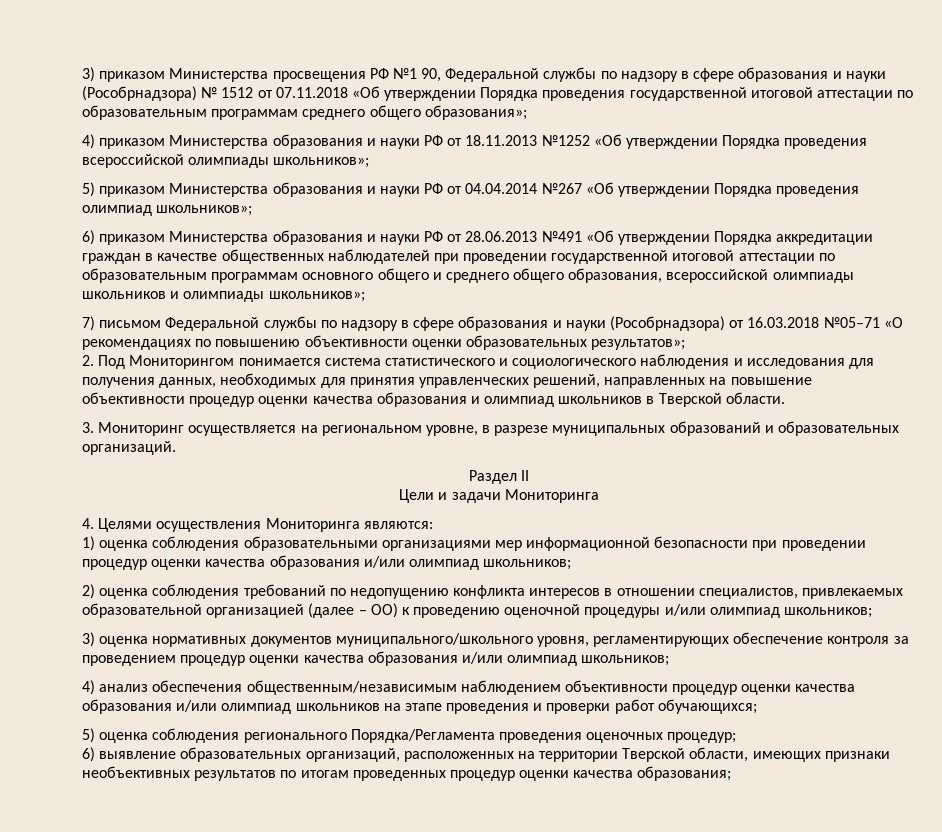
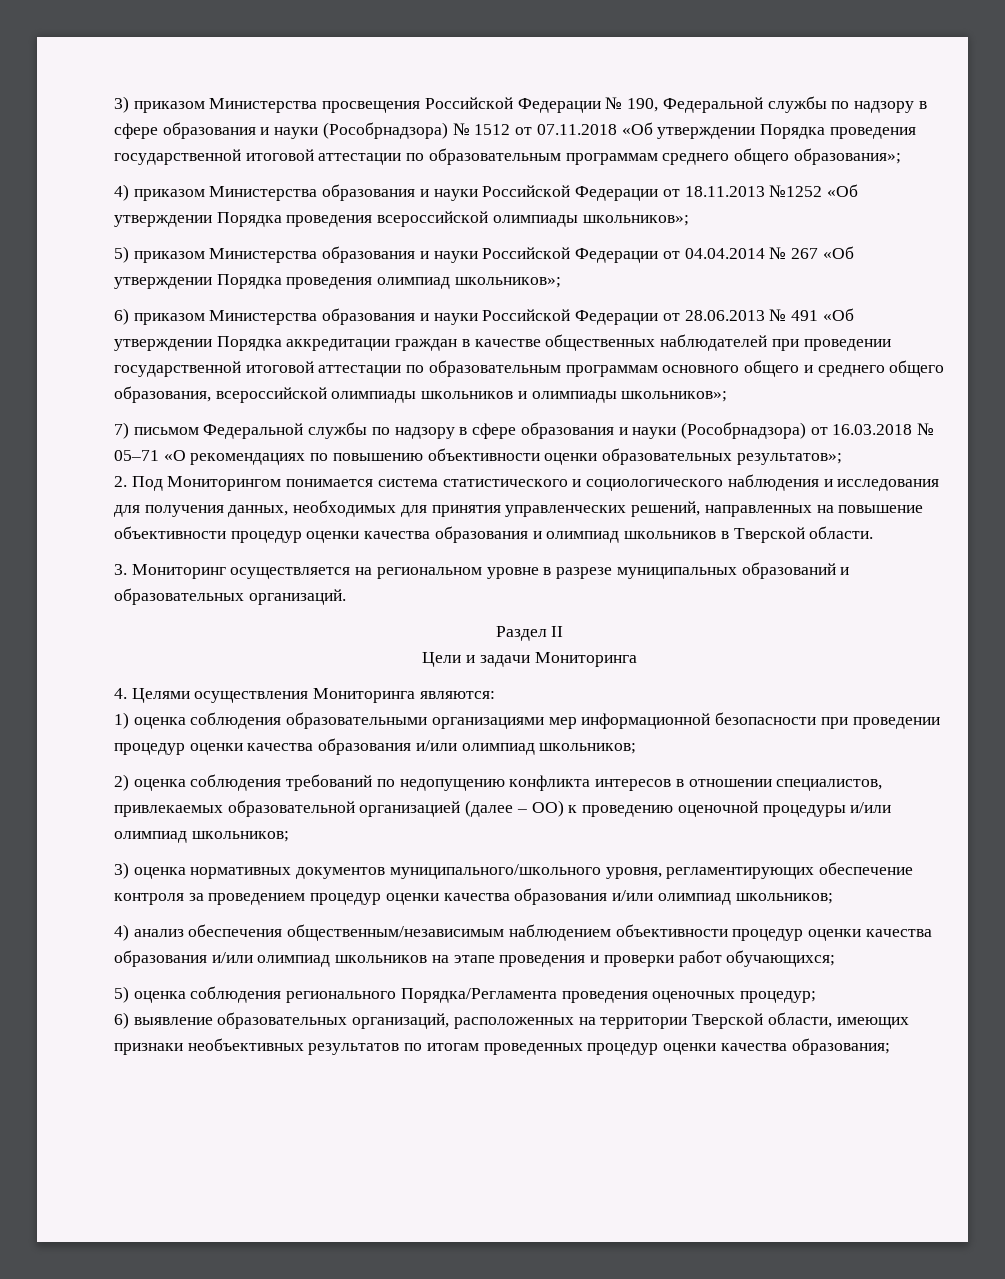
- 3) приказом Министерства просвещения РФ №1 90, Федеральной службы по надзору в сфере образования и науки (Рособрнадзора) № 1512 от 07.11.2018 «Об утверждении Порядка проведения государственной итоговой аттестации по образовательным программам среднего общего образования»;
+ 3) приказом Министерства просвещения Российской Федерации № 190, Федеральной службы по надзору в сфере образования и науки (Рособрнадзора) № 1512 от 07.11.2018 «Об утверждении Порядка проведения государственной итоговой аттестации по образовательным программам среднего общего образования»;
- 4) приказом Министерства образования и науки РФ от 18.11.2013 №1252 «Об утверждении Порядка проведения всероссийской олимпиады школьников»;
+ 4) приказом Министерства образования и науки Российской Федерации от 18.11.2013 №1252 «Об утверждении Порядка проведения всероссийской олимпиады школьников»;
- 5) приказом Министерства образования и науки РФ от 04.04.2014 №267 «Об утверждении Порядка проведения олимпиад школьников»;
+ 5) приказом Министерства образования и науки Российской Федерации от 04.04.2014 № 267 «Об утверждении Порядка проведения олимпиад школьников»;
- 6) приказом Министерства образования и науки РФ от 28.06.2013 №491 «Об утверждении Порядка аккредитации граждан в качестве общественных наблюдателей при проведении государственной итоговой аттестации по образовательным программам основного общего и среднего общего образования, всероссийской олимпиады школьников и олимпиады школьников»;
+ 6) приказом Министерства образования и науки Российской Федерации от 28.06.2013 № 491 «Об утверждении Порядка аккредитации граждан в качестве общественных наблюдателей при проведении государственной итоговой аттестации по образовательным программам основного общего и среднего общего образования, всероссийской олимпиады школьников и олимпиады школьников»;
- 7) письмом Федеральной службы по надзору в сфере образования и науки (Рособрнадзора) от 16.03.2018 №05–71 «О рекомендациях по повышению объективности оценки образовательных результатов»;
+ 7) письмом Федеральной службы по надзору в сфере образования и науки (Рособрнадзора) от 16.03.2018 № 05–71 «О рекомендациях по повышению объективности оценки образовательных результатов»;
- 3. Мониторинг осуществляется на региональном уровне, в разрезе муниципальных образований и образовательных организаций.
+ 3. Мониторинг осуществляется на региональном уровне в разрезе муниципальных образований и образовательных организаций.

